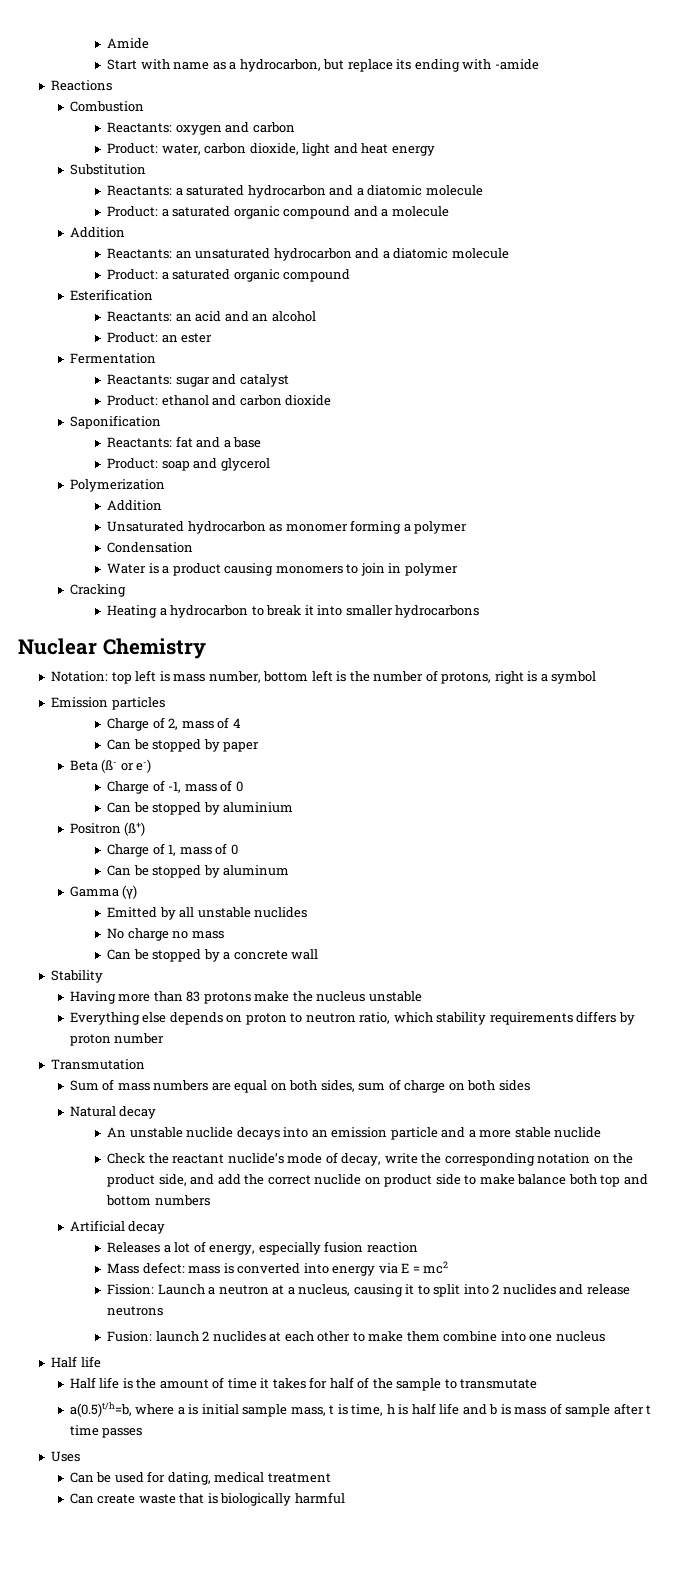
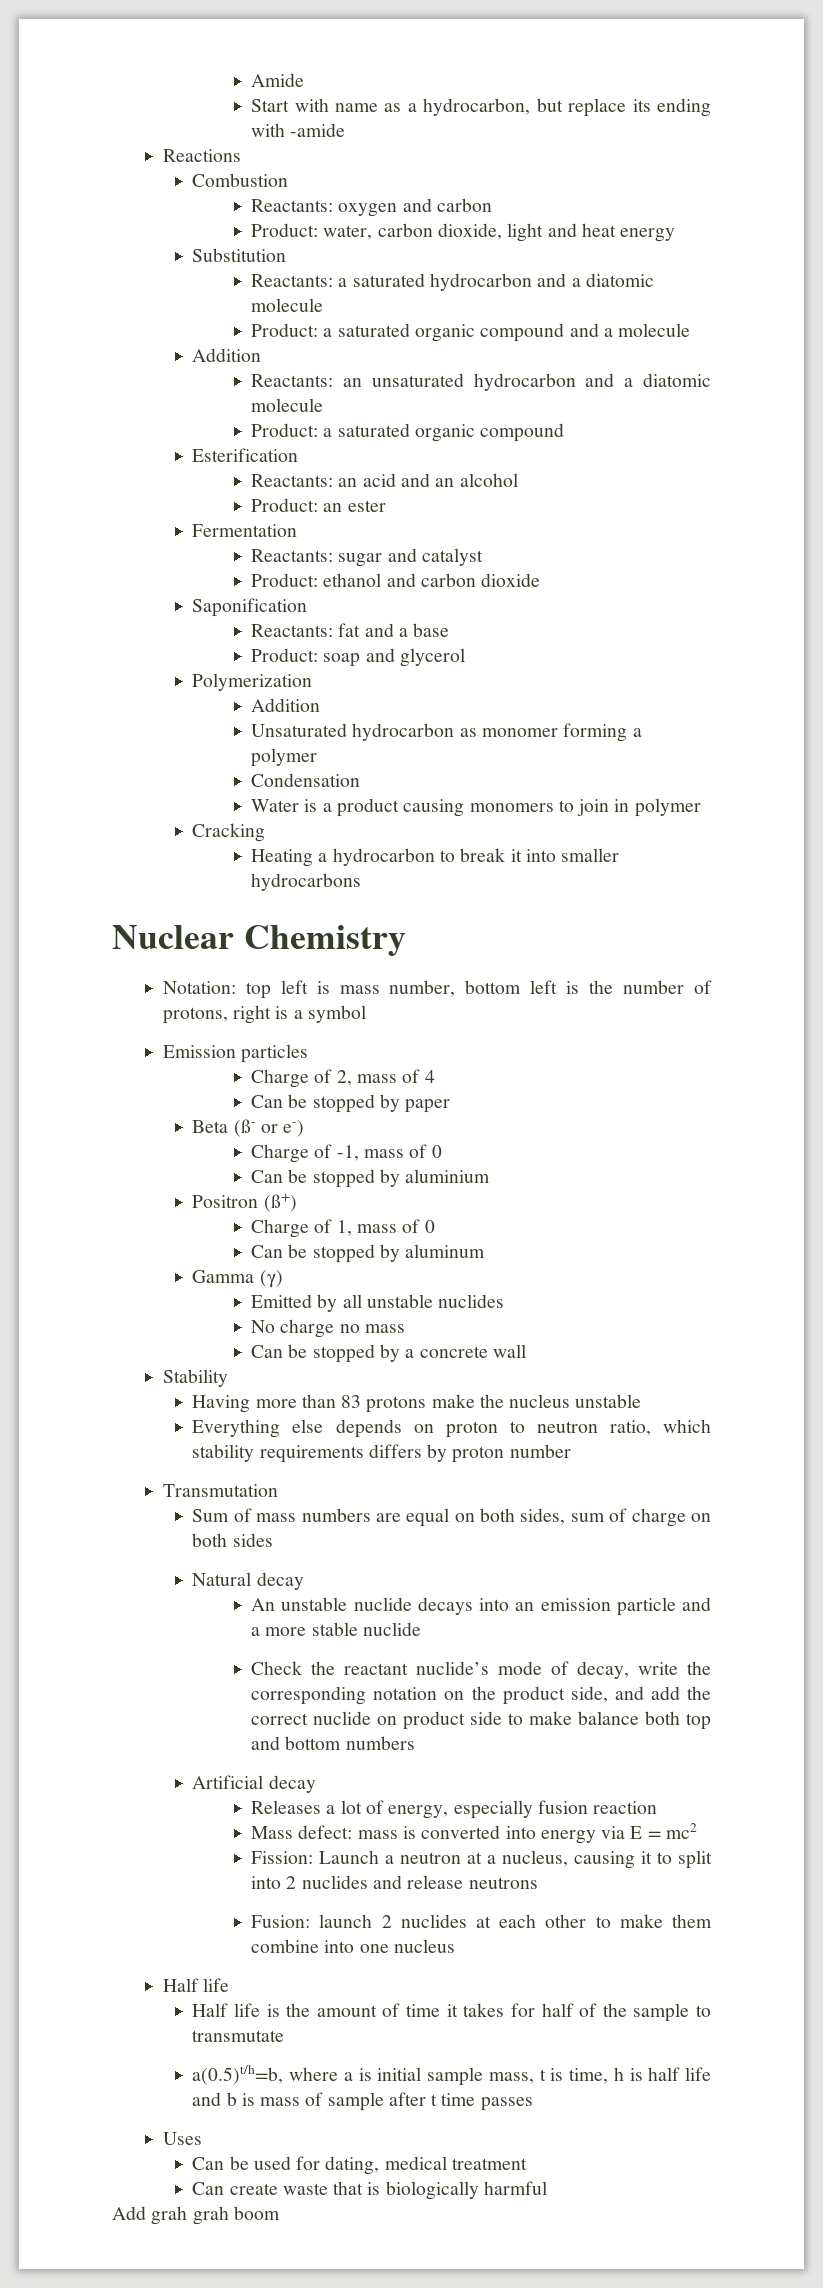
+ Add grah grah boom

